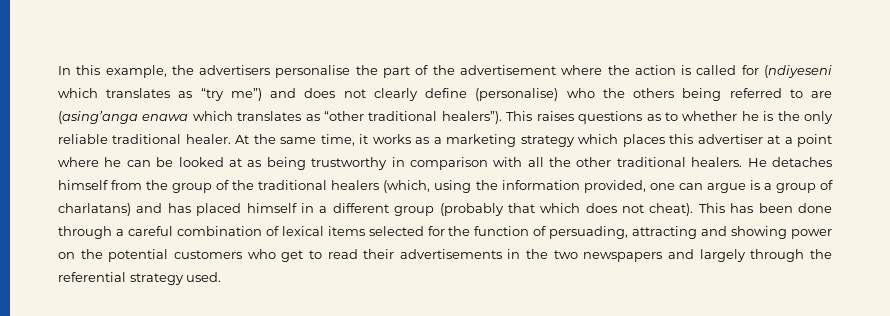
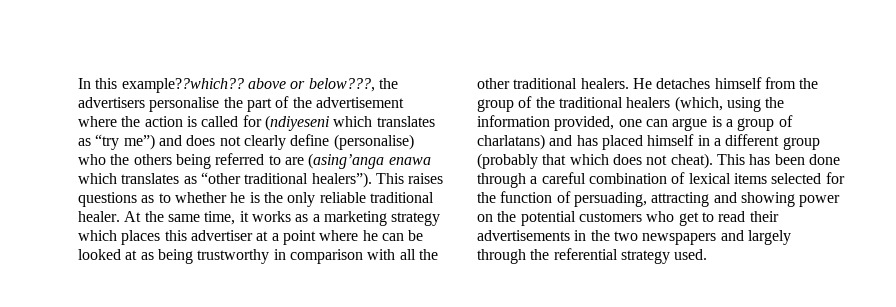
- In this example, the advertisers personalise the part of the advertisement where the action is called for (ndiyeseni which translates as “try me”) and does not clearly define (personalise) who the others being referred to are (asing’anga enawa which translates as “other traditional healers”).
+ In this example??which?? above or below???, the advertisers personalise the part of the advertisement where the action is called for (ndiyeseni which translates as “try me”) and does not clearly define (personalise) who the others being referred to are (asing’anga enawa which translates as “other traditional healers”).

